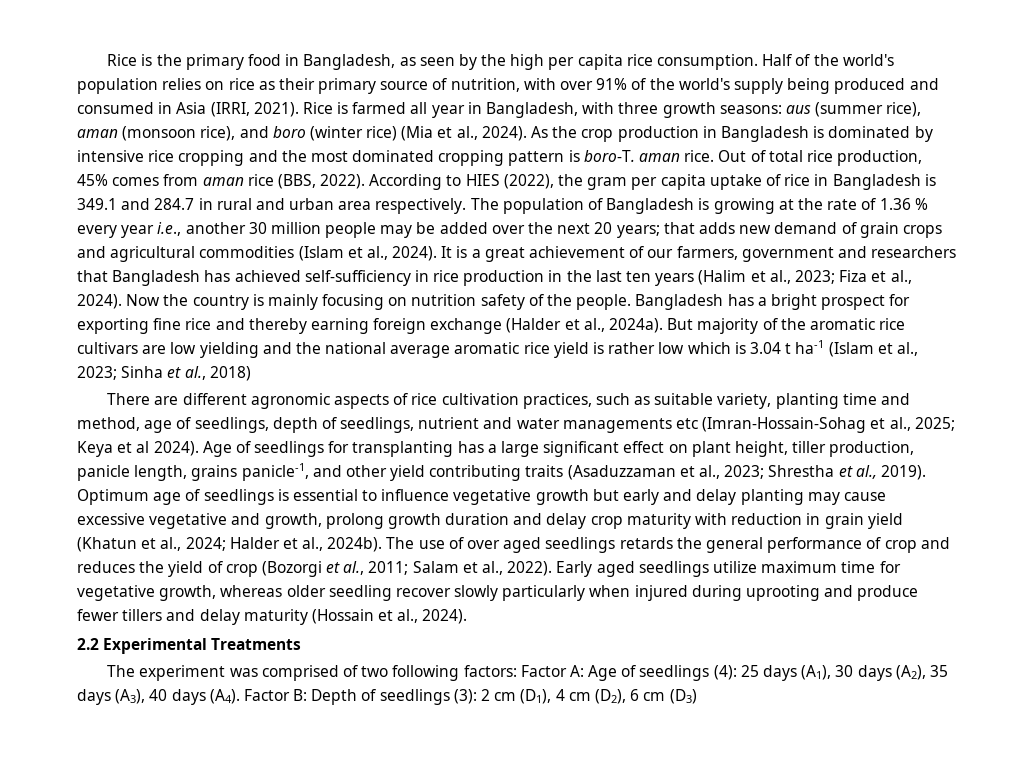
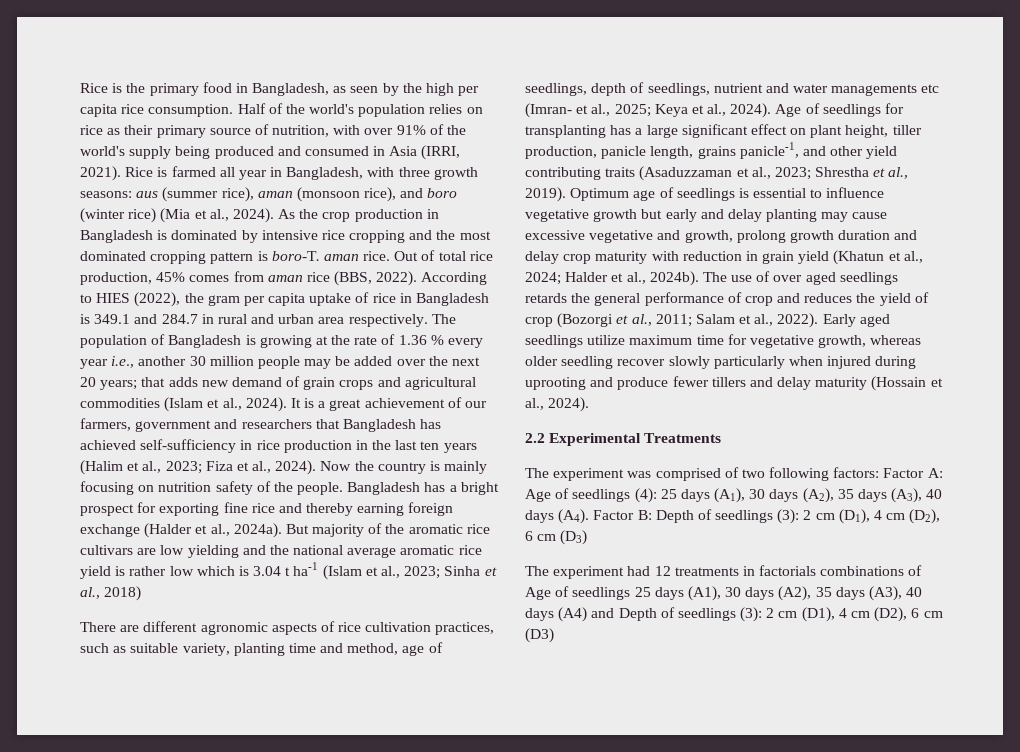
- There are different agronomic aspects of rice cultivation practices, such as suitable variety, planting time and method, age of seedlings, depth of seedlings, nutrient and water managements etc (Imran-Hossain-Sohag et al., 2025; Keya et al 2024).
+ There are different agronomic aspects of rice cultivation practices, such as suitable variety, planting time and method, age of seedlings, depth of seedlings, nutrient and water managements etc (Imran- et al., 2025; Keya et al., 2024).
+ The experiment had 12 treatments in factorials combinations of Age of seedlings 25 days (A1), 30 days (A2), 35 days (A3), 40 days (A4) and Depth of seedlings (3): 2 cm (D1), 4 cm (D2), 6 cm (D3)

